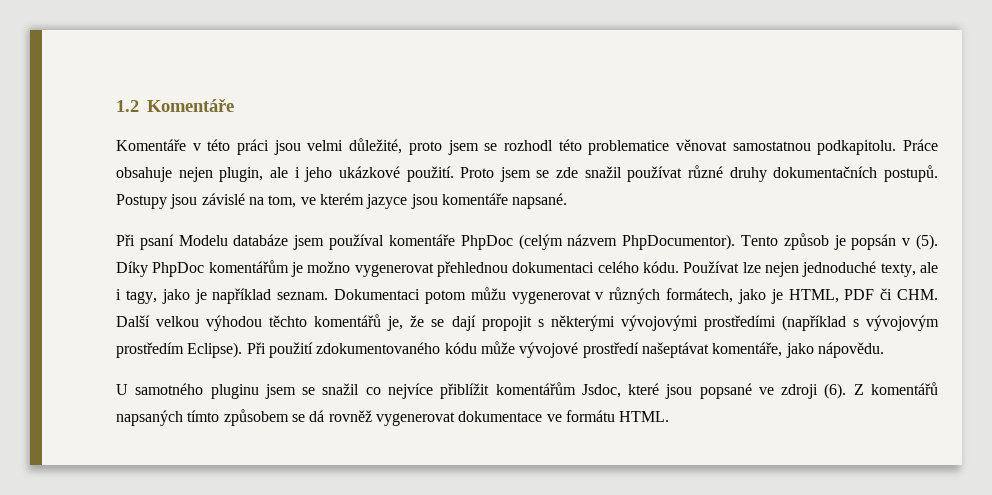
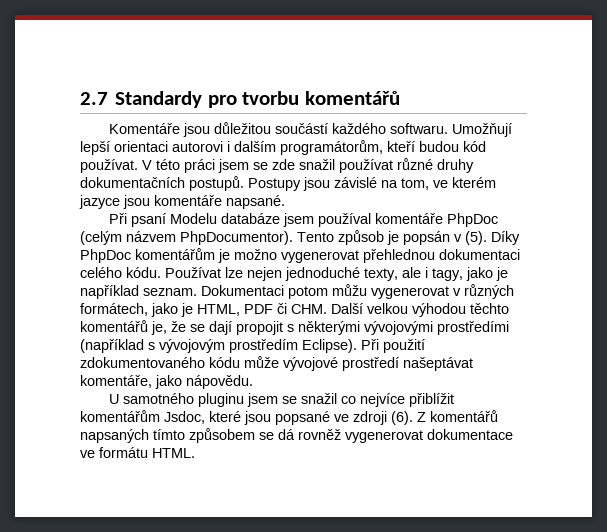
- 1.2 Komentáře
- Komentáře v této práci jsou velmi důležité, proto jsem se rozhodl této problematice věnovat samostatnou podkapitolu. Práce obsahuje nejen plugin, ale i jeho ukázkové použití. Proto jsem se zde snažil používat různé druhy dokumentačních postupů.
+ 2.7 Standardy pro tvorbu komentářů
+ Komentáře jsou důležitou součástí každého softwaru. Umožňují lepší orientaci autorovi i dalším programátorům, kteří budou kód používat. V této práci jsem se zde snažil používat různé druhy dokumentačních postupů.

